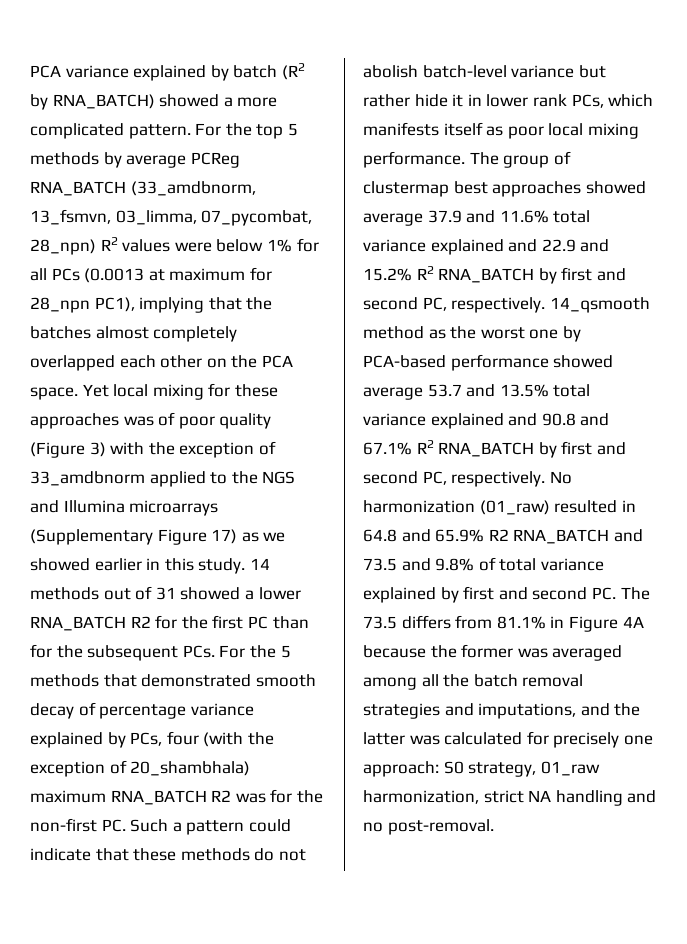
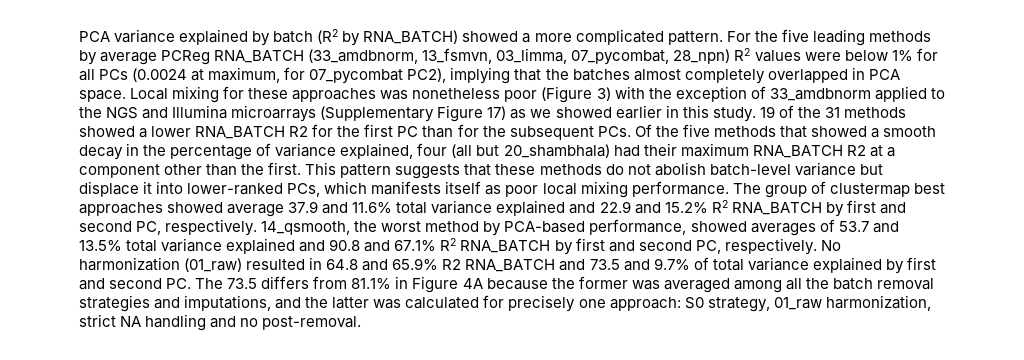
- For the top 5 methods by average PCReg RNA_BATCH (33_amdbnorm, 13_fsmvn, 03_limma, 07_pycombat, 28_npn) R2 values were below 1% for all PCs (0.0013 at maximum for 28_npn PC1), implying that the batches almost completely overlapped each other on the PCA space. Yet local mixing for these approaches was of poor quality (Figure 3) with the exception of 33_amdbnorm applied to the NGS and Illumina microarrays (Supplementary Figure 17) as we showed earlier in this study.
+ For the five leading methods by average PCReg RNA_BATCH (33_amdbnorm, 13_fsmvn, 03_limma, 07_pycombat, 28_npn) R2 values were below 1% for all PCs (0.0024 at maximum, for 07_pycombat PC2), implying that the batches almost completely overlapped in PCA space. Local mixing for these approaches was nonetheless poor (Figure 3) with the exception of 33_amdbnorm applied to the NGS and Illumina microarrays (Supplementary Figure 17) as we showed earlier in this study.
- 14 methods out of 31 showed a lower RNA_BATCH R2 for the first PC than for the subsequent PCs. For the 5 methods that demonstrated smooth decay of percentage variance explained by PCs, four (with the exception of 20_shambhala) maximum RNA_BATCH R2 was for the non-first PC. Such a pattern could indicate that these methods do not abolish batch-level variance but rather hide it in lower rank PCs, which manifests itself as poor local mixing performance.
+ 19 of the 31 methods showed a lower RNA_BATCH R2 for the first PC than for the subsequent PCs. Of the five methods that showed a smooth decay in the percentage of variance explained, four (all but 20_shambhala) had their maximum RNA_BATCH R2 at a component other than the first. This pattern suggests that these methods do not abolish batch-level variance but displace it into lower-ranked PCs, which manifests itself as poor local mixing performance.
- 14_qsmooth method as the worst one by PCA-based performance showed average 53.7 and 13.5% total variance explained and 90.8 and 67.1% R2 RNA_BATCH by first and second PC, respectively.
+ 14_qsmooth, the worst method by PCA-based performance, showed averages of 53.7 and 13.5% total variance explained and 90.8 and 67.1% R2 RNA_BATCH by first and second PC, respectively.
- No harmonization (01_raw) resulted in 64.8 and 65.9% R2 RNA_BATCH and 73.5 and 9.8% of total variance explained by first and second PC. The 73.5 differs from 81.1% in Figure 4A because the former was averaged among all the batch removal strategies and imputations, and the latter was calculated for precisely one approach:
+ No harmonization (01_raw) resulted in 64.8 and 65.9% R2 RNA_BATCH and 73.5 and 9.7% of total variance explained by first and second PC. The 73.5 differs from 81.1% in Figure 4A because the former was averaged among all the batch removal strategies and imputations, and the latter was calculated for precisely one approach:

